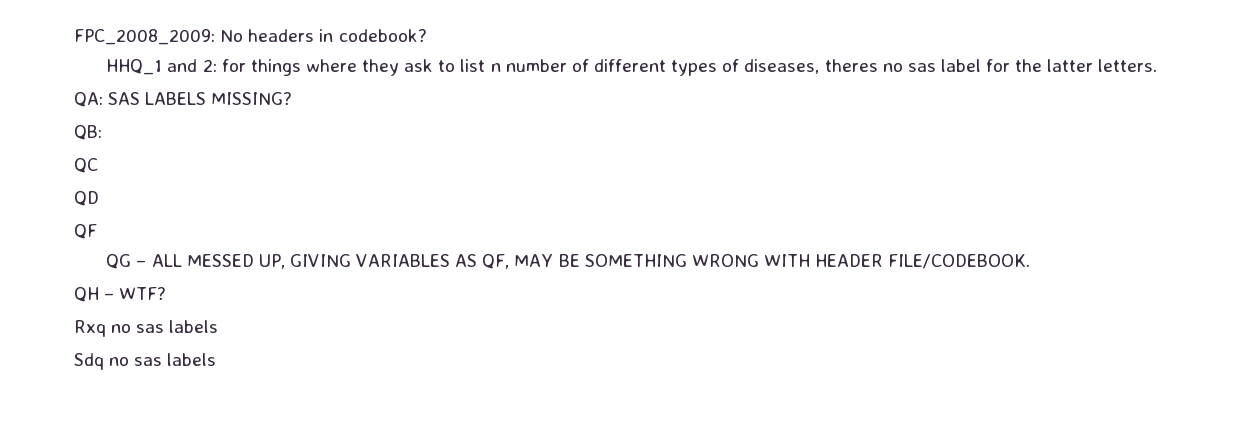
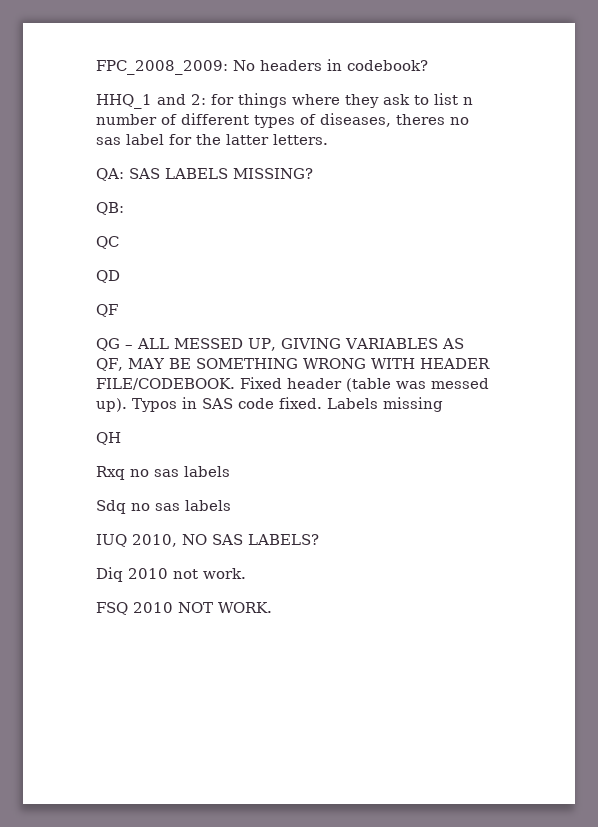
+ Fixed header (table was messed up). Typos in SAS code fixed. Labels missing
- QH – WTF?
+ QH
+ IUQ 2010, NO SAS LABELS?
+ Diq 2010 not work.
+ FSQ 2010 NOT WORK.

